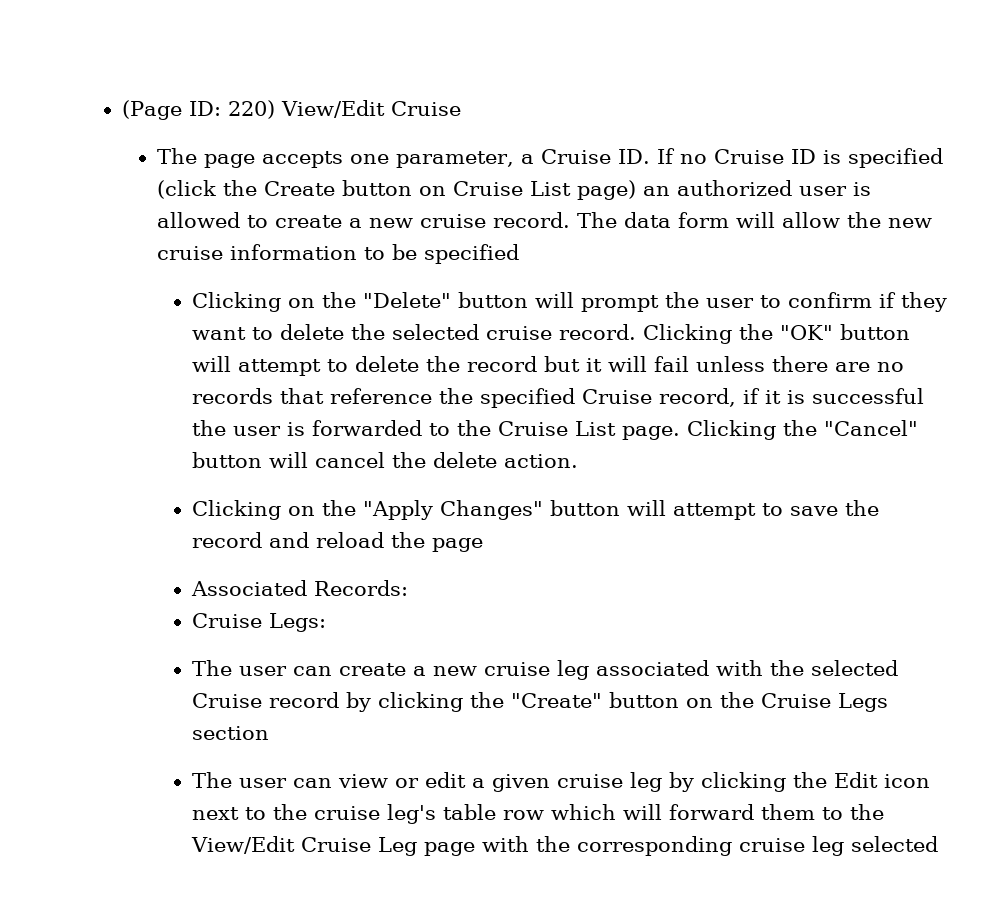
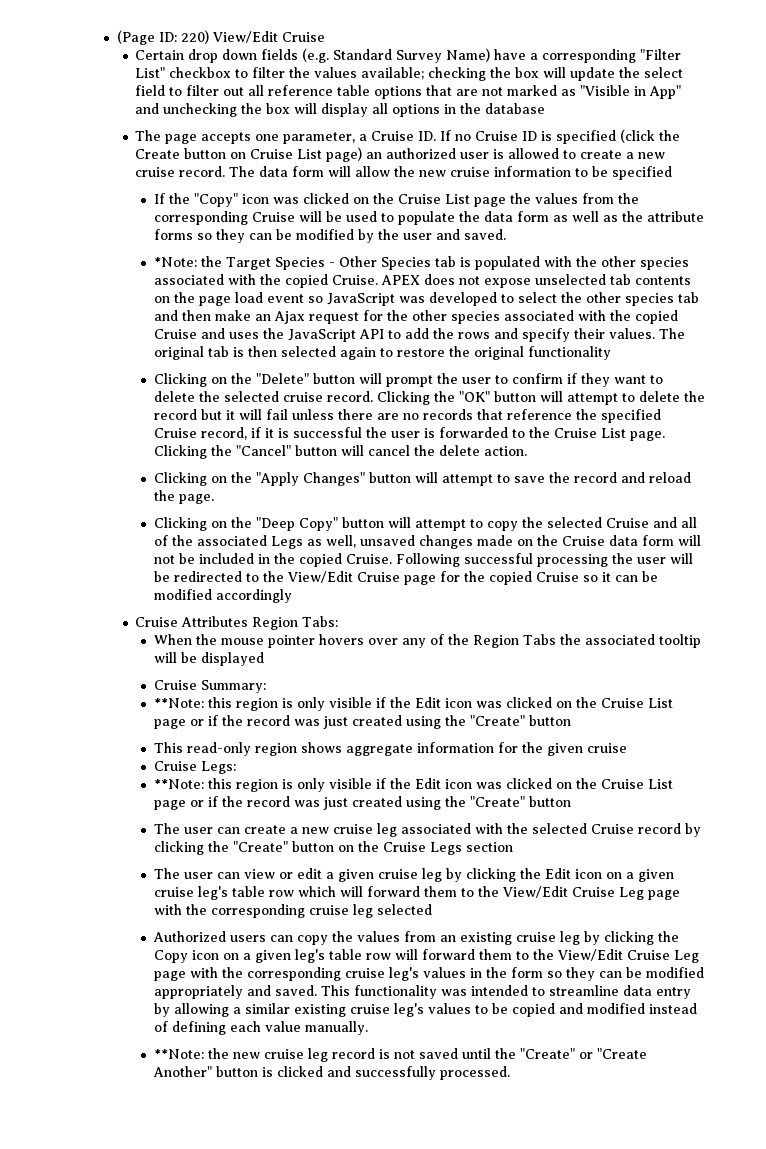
+ Certain drop down fields (e.g. Standard Survey Name) have a corresponding "Filter List" checkbox to filter the values available; checking the box will update the select field to filter out all reference table options that are not marked as "Visible in App" and unchecking the box will display all options in the database
+ If the "Copy" icon was clicked on the Cruise List page the values from the corresponding Cruise will be used to populate the data form as well as the attribute forms so they can be modified by the user and saved.
+ *Note: the Target Species - Other Species tab is populated with the other species associated with the copied Cruise. APEX does not expose unselected tab contents on the page load event so JavaScript was developed to select the other species tab and then make an Ajax request for the other species associated with the copied Cruise and uses the JavaScript API to add the rows and specify their values. The original tab is then selected again to restore the original functionality
- Clicking on the "Apply Changes" button will attempt to save the record and reload the page
- Associated Records:
+ Clicking on the "Apply Changes" button will attempt to save the record and reload the page.
+ Clicking on the "Deep Copy" button will attempt to copy the selected Cruise and all of the associated Legs as well, unsaved changes made on the Cruise data form will not be included in the copied Cruise. Following successful processing the user will be redirected to the View/Edit Cruise page for the copied Cruise so it can be modified accordingly
+ Cruise Attributes Region Tabs:
+ When the mouse pointer hovers over any of the Region Tabs the associated tooltip will be displayed
+ Cruise Summary:
+ **Note: this region is only visible if the Edit icon was clicked on the Cruise List page or if the record was just created using the "Create" button
+ This read-only region shows aggregate information for the given cruise
  Cruise Legs:
+ **Note: this region is only visible if the Edit icon was clicked on the Cruise List page or if the record was just created using the "Create" button
- The user can view or edit a given cruise leg by clicking the Edit icon next to the cruise leg's table row which will forward them to the View/Edit Cruise Leg page with the corresponding cruise leg selected
+ The user can view or edit a given cruise leg by clicking the Edit icon on a given cruise leg's table row which will forward them to the View/Edit Cruise Leg page with the corresponding cruise leg selected
+ Authorized users can copy the values from an existing cruise leg by clicking the Copy icon on a given leg's table row will forward them to the View/Edit Cruise Leg page with the corresponding cruise leg's values in the form so they can be modified appropriately and saved. This functionality was intended to streamline data entry by allowing a similar existing cruise leg's values to be copied and modified instead of defining each value manually.
+ **Note: the new cruise leg record is not saved until the "Create" or "Create Another" button is clicked and successfully processed.

